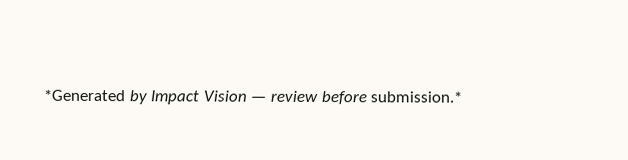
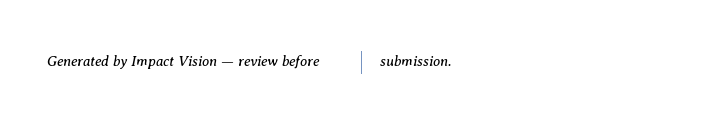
- *Generated by Impact Vision — review before submission.*
+ Generated by Impact Vision — review before submission.

